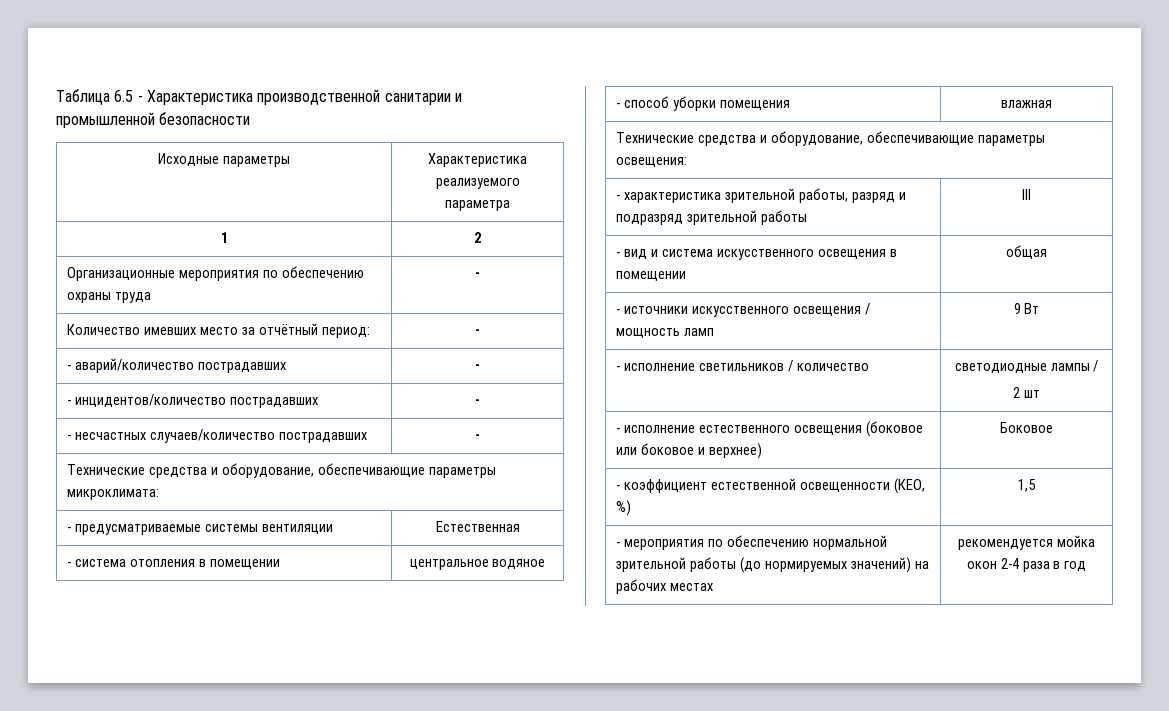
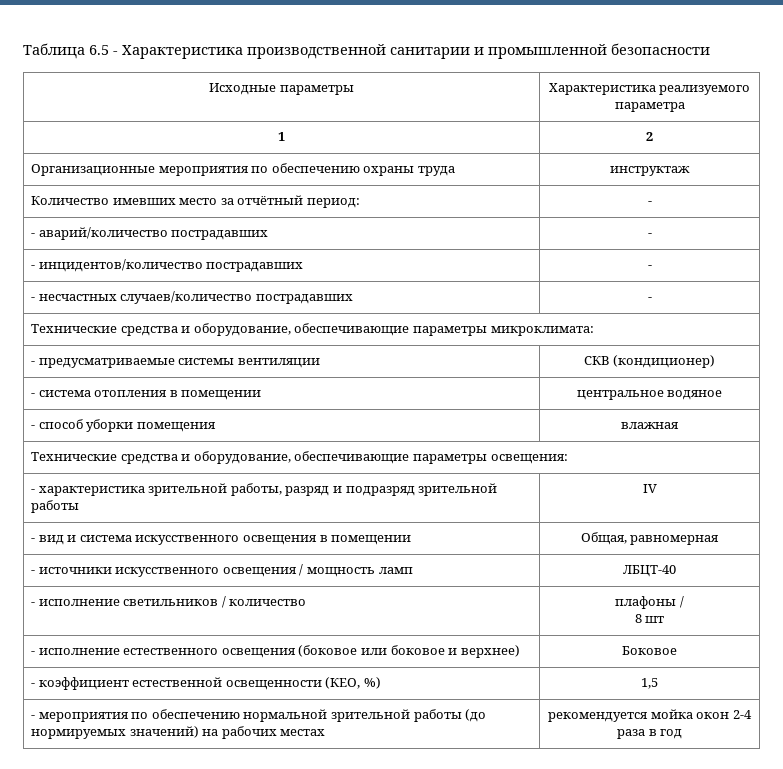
- Организационные мероприятия по обеспечению охраны труда | -
+ Организационные мероприятия по обеспечению охраны труда | инструктаж
- - предусматриваемые системы вентиляции | Естественная
+ - предусматриваемые системы вентиляции | СКВ (кондиционер)
- - характеристика зрительной работы, разряд и подразряд зрительной работы | III
+ - характеристика зрительной работы, разряд и подразряд зрительной работы | IV
- - вид и система искусственного освещения в помещении | общая
+ - вид и система искусственного освещения в помещении | Общая, равномерная
- - источники искусственного освещения / мощность ламп | 9 Вт
+ - источники искусственного освещения / мощность ламп | ЛБЦТ-40
- - исполнение светильников / количество | светодиодные лампы /
- 2 шт
+ - исполнение светильников / количество | плафоны /
+ 8 шт

